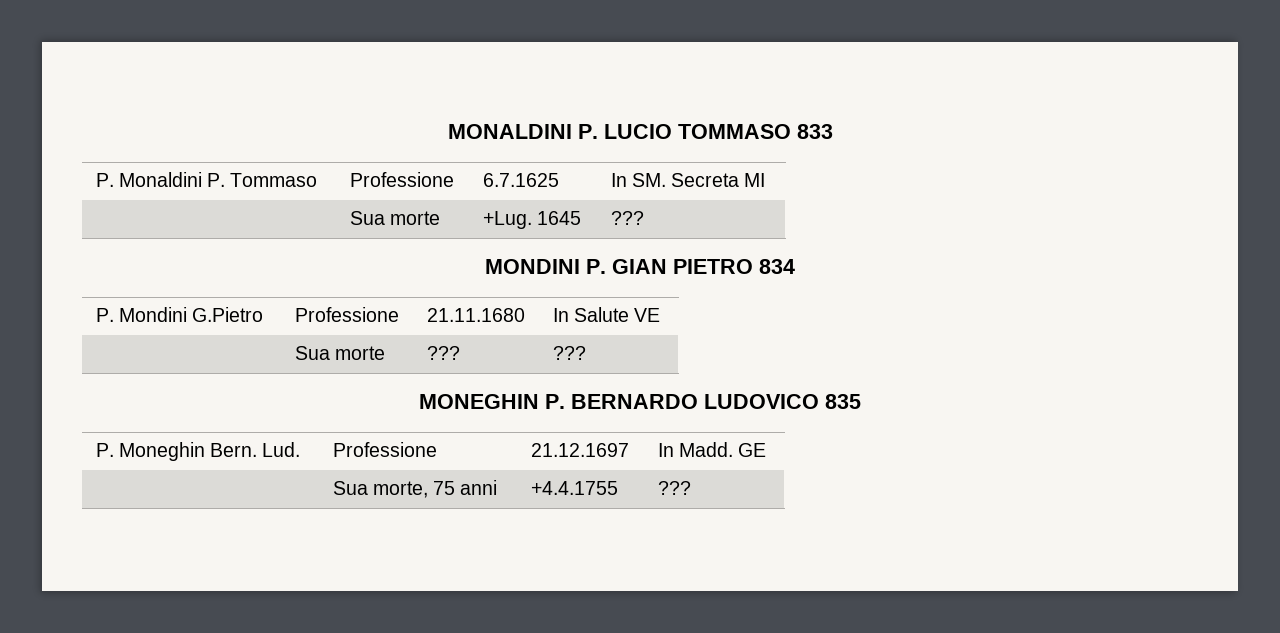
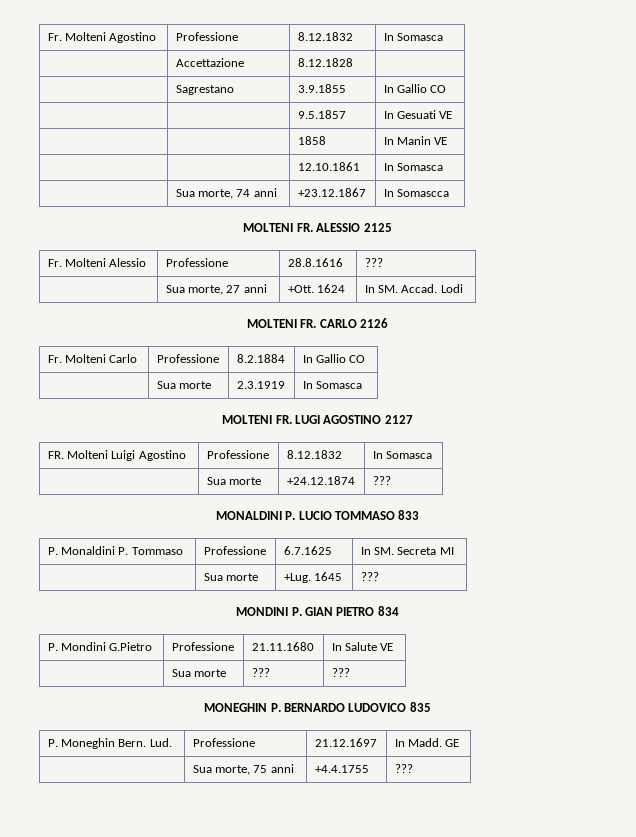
+ Fr. Molteni Agostino | Professione | 8.12.1832 | In Somasca
+ | Accettazione | 8.12.1828 |
+ | Sagrestano | 3.9.1855 | In Gallio CO
+ | | 9.5.1857 | In Gesuati VE
+ | | 1858 | In Manin VE
+ | | 12.10.1861 | In Somasca
+ | Sua morte, 74 anni | +23.12.1867 | In Somascca
+ MOLTENI FR. ALESSIO 2125
+ Fr. Molteni Alessio | Professione | 28.8.1616 | ???
+ | Sua morte, 27 anni | +Ott. 1624 | In SM. Accad. Lodi
+ MOLTENI FR. CARLO 2126
+ Fr. Molteni Carlo | Professione | 8.2.1884 | In Gallio CO
+ | Sua morte | 2.3.1919 | In Somasca
+ MOLTENI FR. LUGI AGOSTINO 2127
+ FR. Molteni Luigi Agostino | Professione | 8.12.1832 | In Somasca
+ | Sua morte | +24.12.1874 | ???

